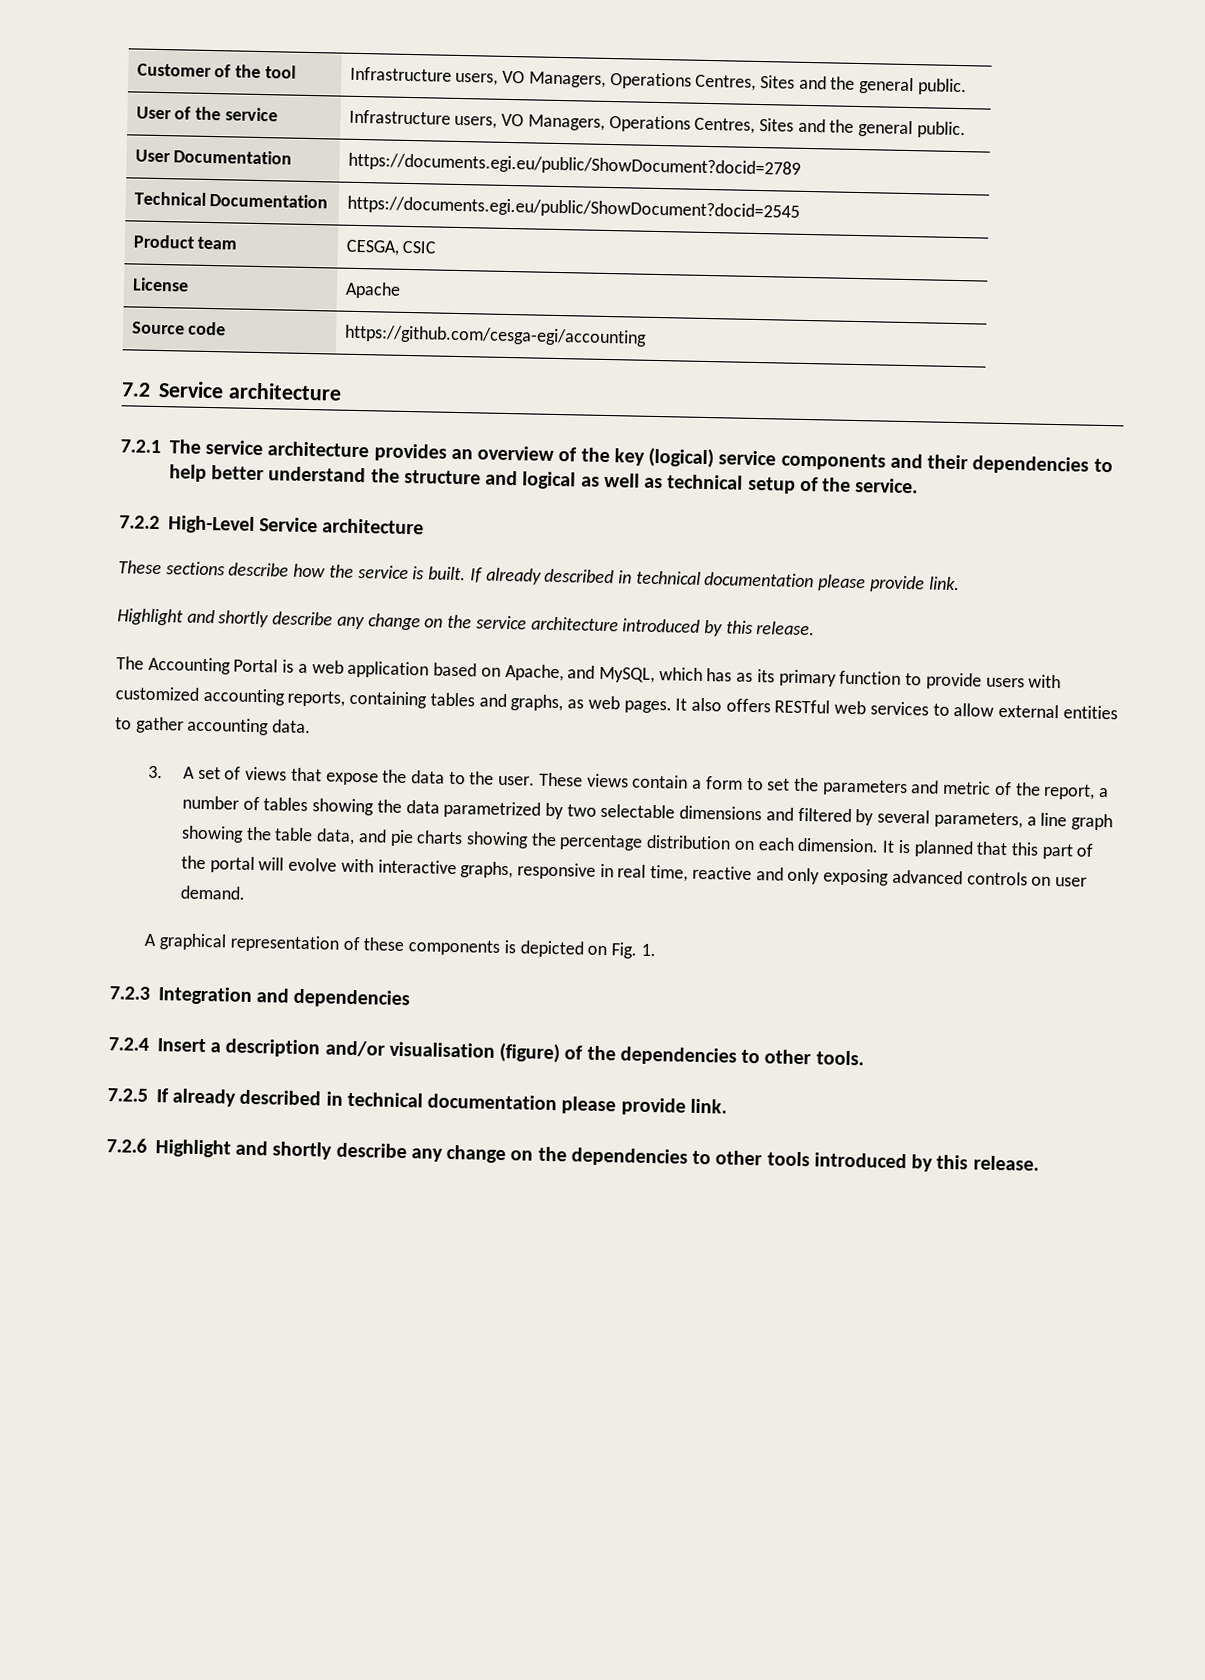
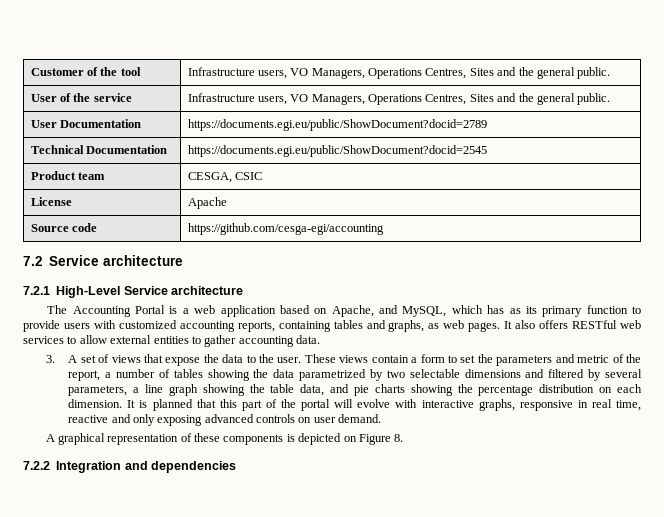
- 7.2.1 The service architecture provides an overview of the key (logical) service components and their dependencies to help better understand the structure and logical as well as technical setup of the service.
- 7.2.2 High-Level Service architecture
- These sections describe how the service is built. If already described in technical documentation please provide link.
- Highlight and shortly describe any change on the service architecture introduced by this release.
+ 7.2.1 High-Level Service architecture
- A graphical representation of these components is depicted on Fig. 1.
- 7.2.3 Integration and dependencies
+ A graphical representation of these components is depicted on Figure 8.
+ 7.2.2 Integration and dependencies
- 7.2.4 Insert a description and/or visualisation (figure) of the dependencies to other tools.
- 7.2.5 If already described in technical documentation please provide link.
- 7.2.6 Highlight and shortly describe any change on the dependencies to other tools introduced by this release.

